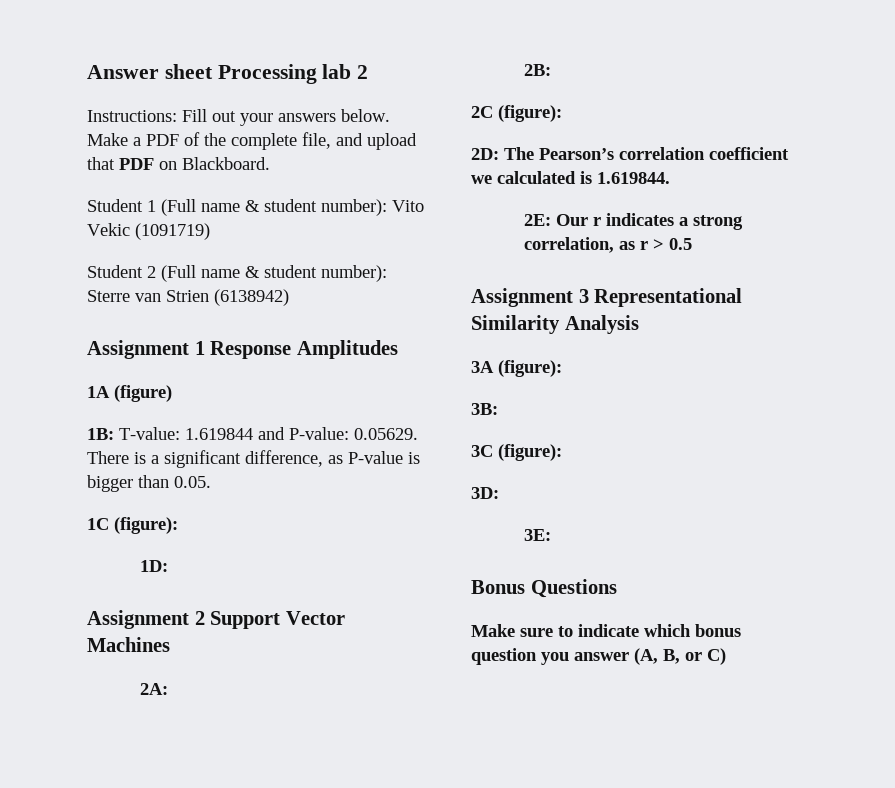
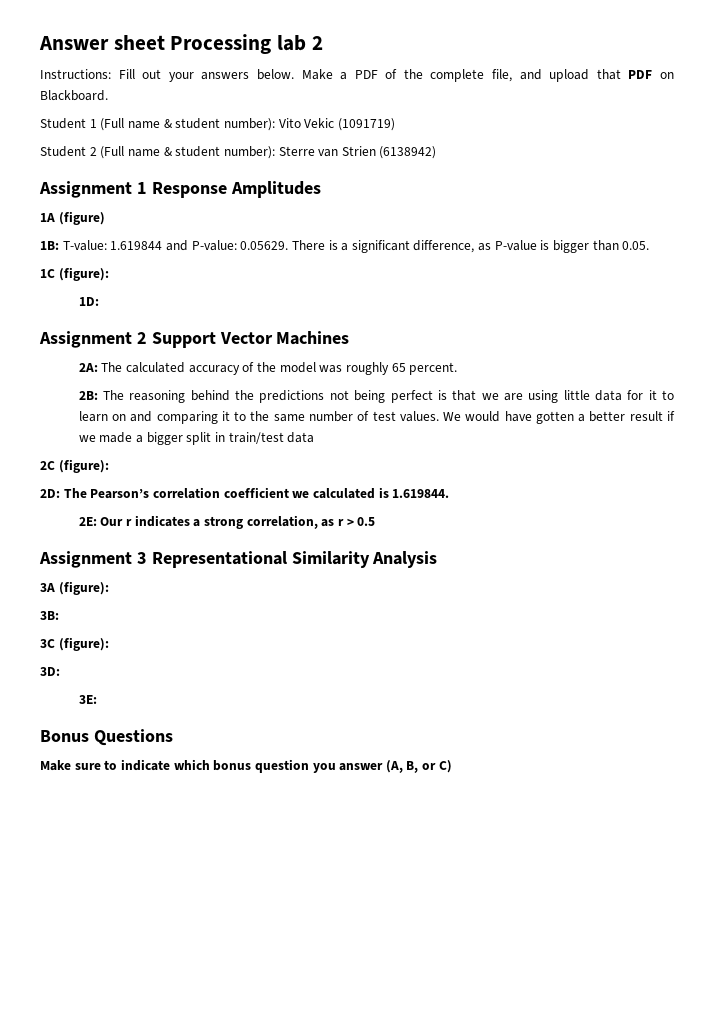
- 2A:
- 2B:
+ 2A: The calculated accuracy of the model was roughly 65 percent.
+ 2B: The reasoning behind the predictions not being perfect is that we are using little data for it to learn on and comparing it to the same number of test values. We would have gotten a better result if we made a bigger split in train/test data

